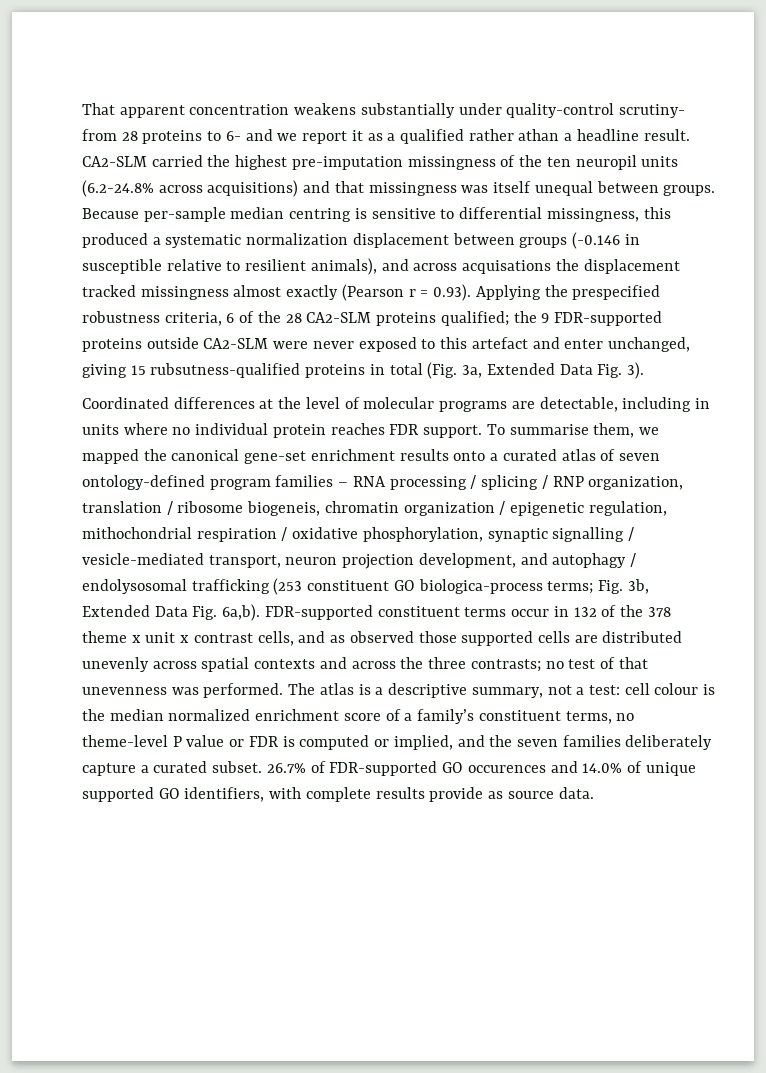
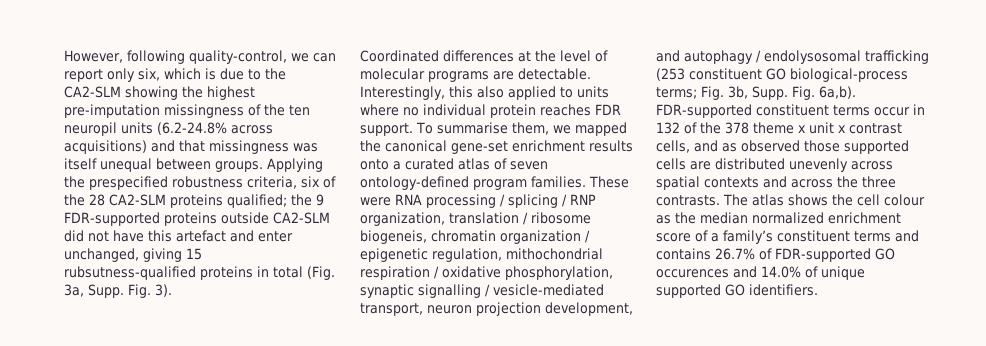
- That apparent concentration weakens substantially under quality-control scrutiny- from 28 proteins to 6- and we report it as a qualified rather athan a headline result. CA2-SLM carried the highest pre-imputation missingness of the ten neuropil units (6.2-24.8% across acquisitions) and that missingness was itself unequal between groups.
+ However, following quality-control, we can report only six, which is due to the CA2-SLM showing the highest pre-imputation missingness of the ten neuropil units (6.2-24.8% across acquisitions) and that missingness was itself unequal between groups.
- Because per-sample median centring is sensitive to differential missingness, this produced a systematic normalization displacement between groups (-0.146 in susceptible relative to resilient animals), and across acquisations the displacement tracked missingness almost exactly (Pearson r = 0.93). Applying the prespecified robustness criteria, 6 of the 28 CA2-SLM proteins qualified; the 9 FDR-supported proteins outside CA2-SLM were never exposed to this artefact and enter unchanged, giving 15 rubsutness-qualified proteins in total (Fig. 3a, Extended Data Fig. 3).
+ Applying the prespecified robustness criteria, six of the 28 CA2-SLM proteins qualified; the 9 FDR-supported proteins outside CA2-SLM did not have this artefact and enter unchanged, giving 15 rubsutness-qualified proteins in total (Fig. 3a, Supp. Fig. 3).
- Coordinated differences at the level of molecular programs are detectable, including in units where no individual protein reaches FDR support.
+ Coordinated differences at the level of molecular programs are detectable. Interestingly, this also applied to units where no individual protein reaches FDR support.
- To summarise them, we mapped the canonical gene-set enrichment results onto a curated atlas of seven ontology-defined program families – RNA processing / splicing / RNP organization, translation / ribosome biogeneis, chromatin organization / epigenetic regulation, mithochondrial respiration / oxidative phosphorylation, synaptic signalling / vesicle-mediated transport, neuron projection development, and autophagy / endolysosomal trafficking (253 constituent GO biologica-process terms; Fig. 3b, Extended Data Fig. 6a,b).
+ To summarise them, we mapped the canonical gene-set enrichment results onto a curated atlas of seven ontology-defined program families. These were RNA processing / splicing / RNP organization, translation / ribosome biogeneis, chromatin organization / epigenetic regulation, mithochondrial respiration / oxidative phosphorylation, synaptic signalling / vesicle-mediated transport, neuron projection development, and autophagy / endolysosomal trafficking (253 constituent GO biological-process terms; Fig. 3b, Supp. Fig. 6a,b).
- FDR-supported constituent terms occur in 132 of the 378 theme x unit x contrast cells, and as observed those supported cells are distributed unevenly across spatial contexts and across the three contrasts; no test of that unevenness was performed. The atlas is a descriptive summary, not a test: cell colour is the median normalized enrichment score of a family’s constituent terms, no theme-level P value or FDR is computed or implied, and the seven families deliberately capture a curated subset. 26.7% of FDR-supported GO occurences and 14.0% of unique supported GO identifiers, with complete results provide as source data.
+ FDR-supported constituent terms occur in 132 of the 378 theme x unit x contrast cells, and as observed those supported cells are distributed unevenly across spatial contexts and across the three contrasts. The atlas shows the cell colour as the median normalized enrichment score of a family’s constituent terms and contains 26.7% of FDR-supported GO occurences and 14.0% of unique supported GO identifiers.

